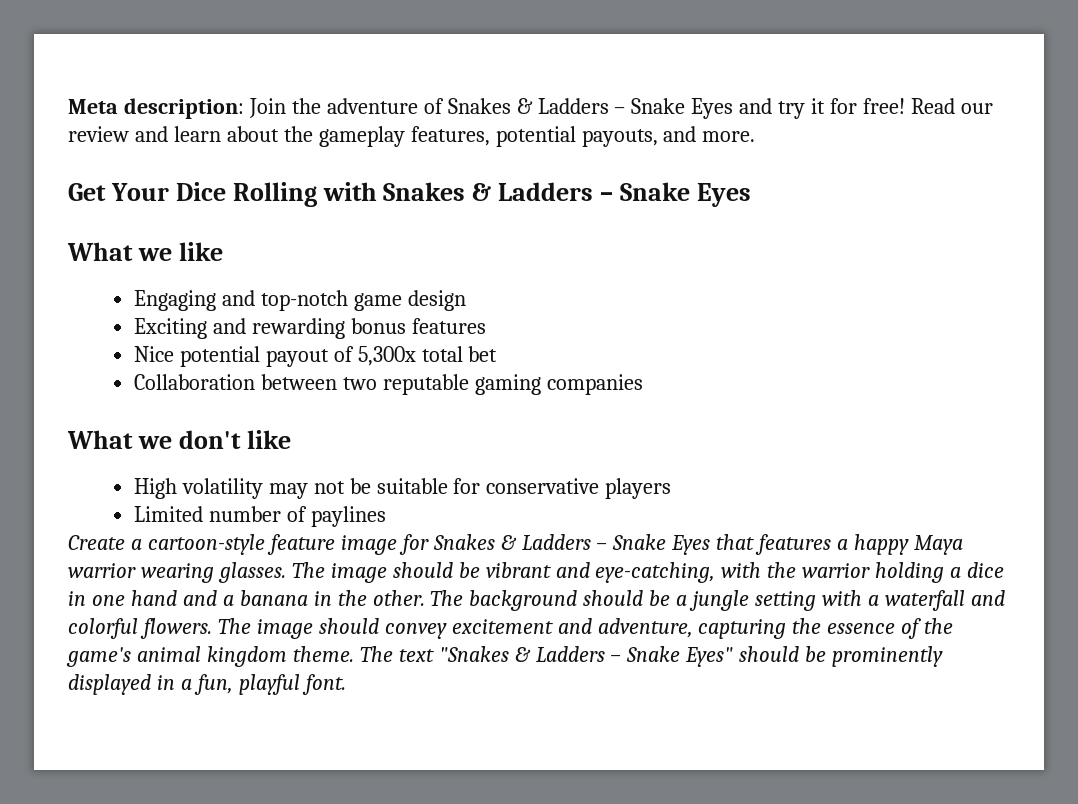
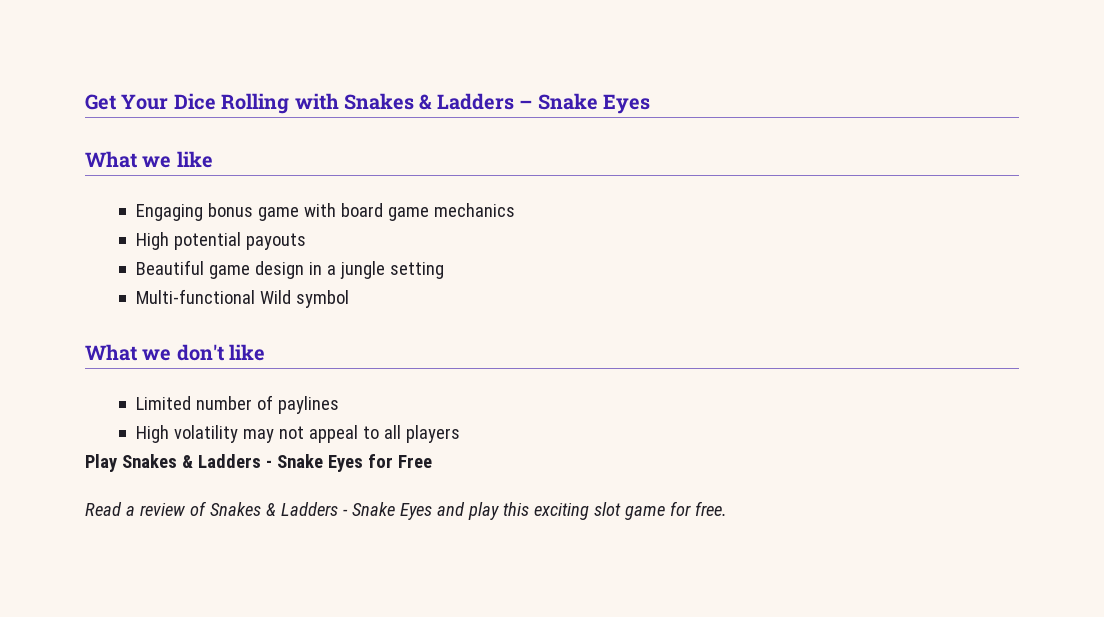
- Meta description: Join the adventure of Snakes & Ladders – Snake Eyes and try it for free! Read our review and learn about the gameplay features, potential payouts, and more.
- Engaging and top-notch game design
- Exciting and rewarding bonus features
- Nice potential payout of 5,300x total bet
- Collaboration between two reputable gaming companies
+ Engaging bonus game with board game mechanics
+ High potential payouts
+ Beautiful game design in a jungle setting
+ Multi-functional Wild symbol
  What we don't like
- High volatility may not be suitable for conservative players
  Limited number of paylines
- Create a cartoon-style feature image for Snakes & Ladders – Snake Eyes that features a happy Maya warrior wearing glasses. The image should be vibrant and eye-catching, with the warrior holding a dice in one hand and a banana in the other. The background should be a jungle setting with a waterfall and colorful flowers. The image should convey excitement and adventure, capturing the essence of the game's animal kingdom theme. The text "Snakes & Ladders – Snake Eyes" should be prominently displayed in a fun, playful font.
+ High volatility may not appeal to all players
+ Play Snakes & Ladders - Snake Eyes for Free
+ Read a review of Snakes & Ladders - Snake Eyes and play this exciting slot game for free.

